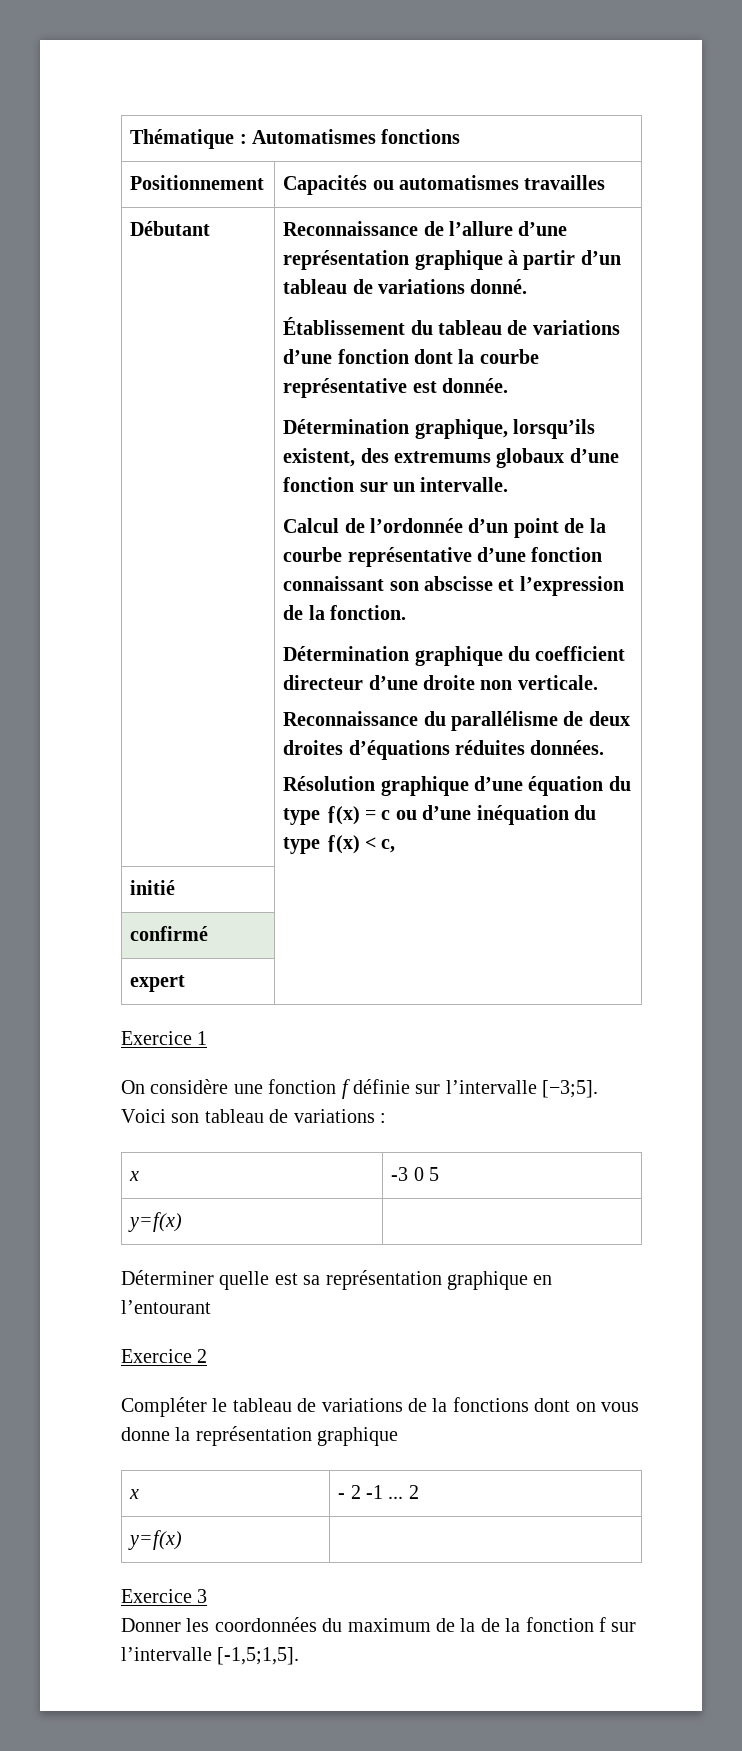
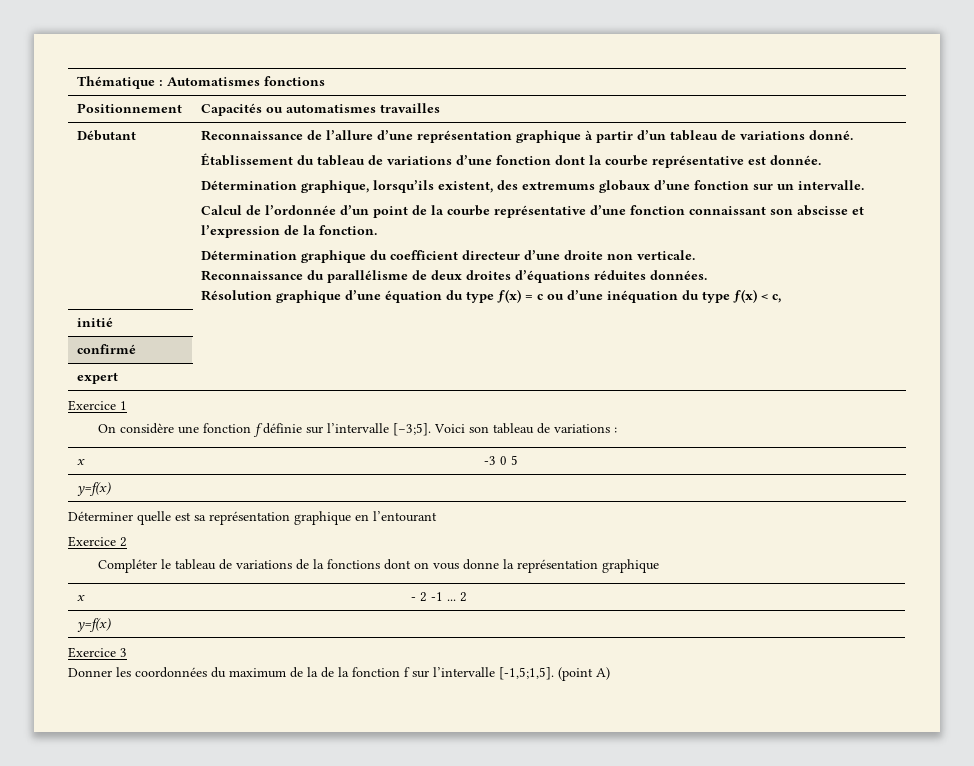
+ (point A)

